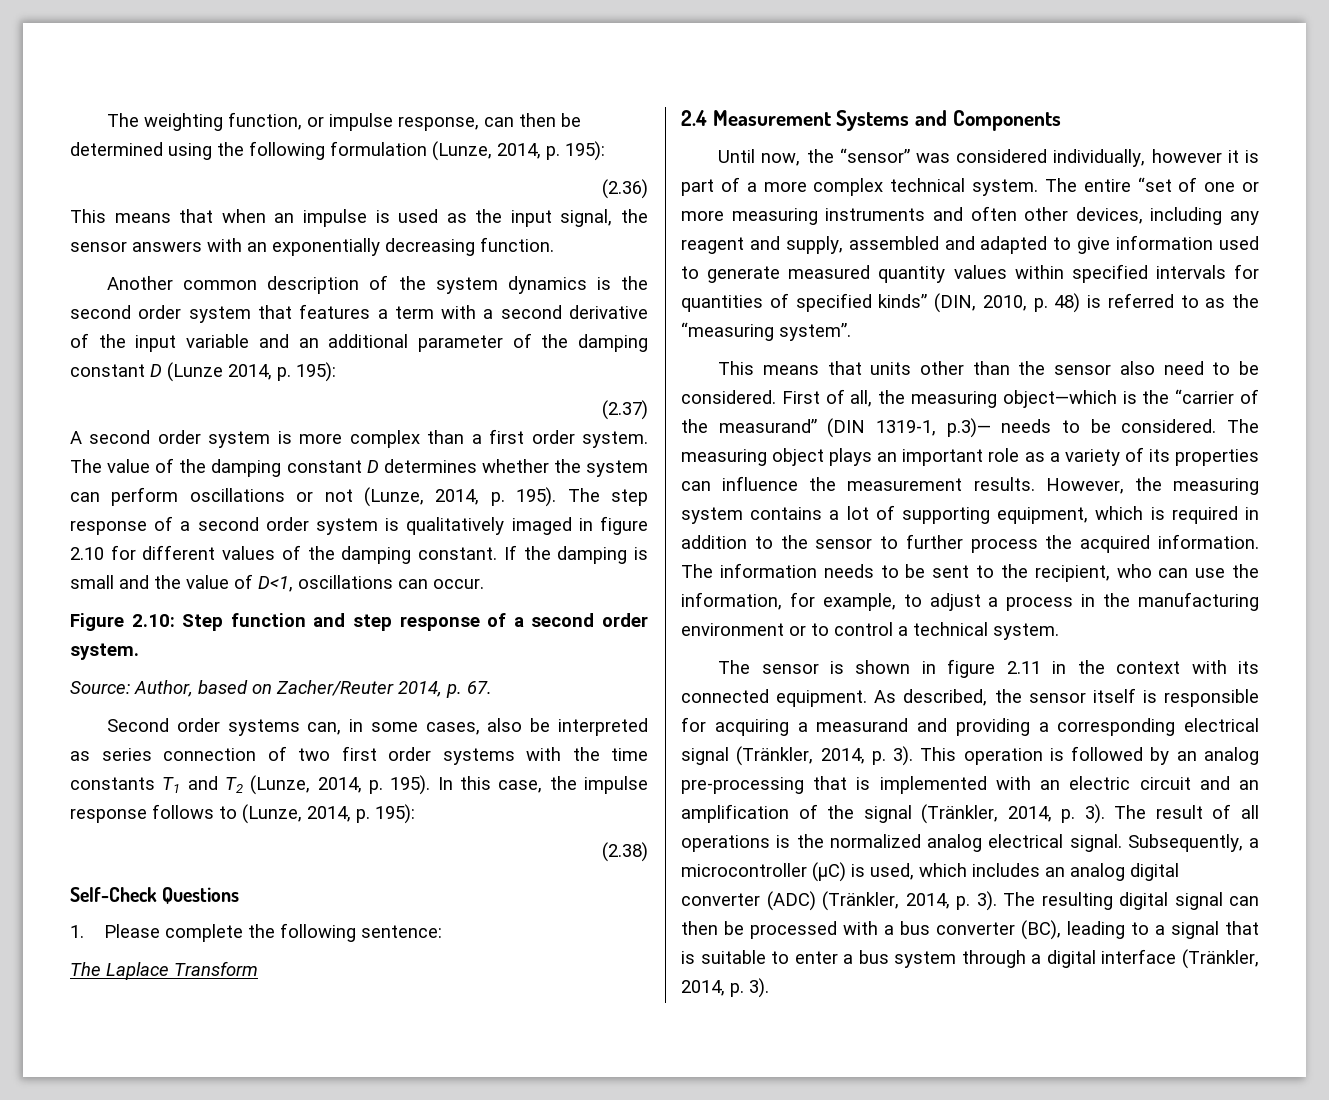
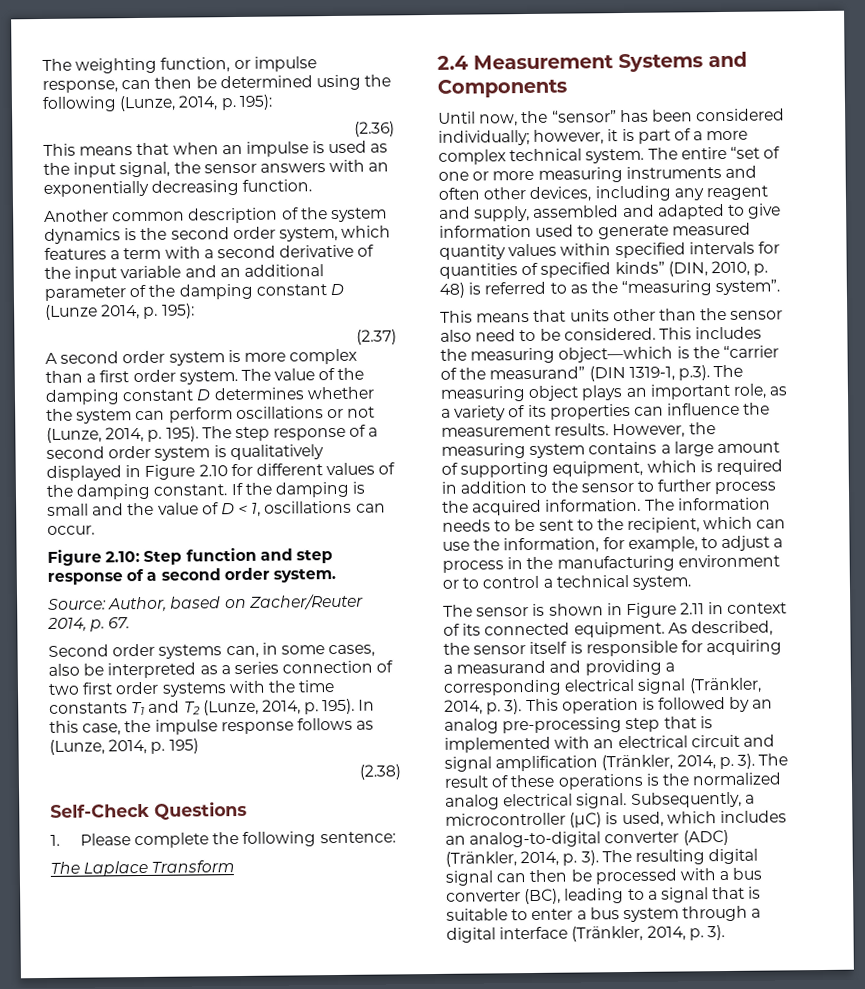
- The weighting function, or impulse response, can then be determined using the following formulation (Lunze, 2014, p. 195):
+ The weighting function, or impulse response, can then be determined using the following (Lunze, 2014, p. 195):
- Another common description of the system dynamics is the second order system that features a term with a second derivative of the input variable and an additional parameter of the damping constant D (Lunze 2014, p. 195):
+ Another common description of the system dynamics is the second order system, which features a term with a second derivative of the input variable and an additional parameter of the damping constant D (Lunze 2014, p. 195):
- The step response of a second order system is qualitatively imaged in figure 2.10 for different values of the damping constant.
+ The step response of a second order system is qualitatively displayed in Figure 2.10 for different values of the damping constant.
- If the damping is small and the value of D<1, oscillations can occur.
+ If the damping is small and the value of D < 1, oscillations can occur.
- Second order systems can, in some cases, also be interpreted as series connection of two first order systems with the time constants T1 and T2 (Lunze, 2014, p. 195).
+ Second order systems can, in some cases, also be interpreted as a series connection of two first order systems with the time constants T1 and T2 (Lunze, 2014, p. 195).
- In this case, the impulse response follows to (Lunze, 2014, p. 195):
+ In this case, the impulse response follows as (Lunze, 2014, p. 195)
- Until now, the “sensor” was considered individually, however it is part of a more complex technical system.
+ Until now, the “sensor” has been considered individually; however, it is part of a more complex technical system.
- First of all, the measuring object—which is the “carrier of the measurand” (DIN 1319-1, p.3)— needs to be considered. The measuring object plays an important role as a variety of its properties can influence the measurement results.
+ This includes the measuring object—which is the “carrier of the measurand” (DIN 1319-1, p.3). The measuring object plays an important role, as a variety of its properties can influence the measurement results.
- However, the measuring system contains a lot of supporting equipment, which is required in addition to the sensor to further process the acquired information.
+ However, the measuring system contains a large amount of supporting equipment, which is required in addition to the sensor to further process the acquired information.
- The information needs to be sent to the recipient, who can use the information, for example, to adjust a process in the manufacturing environment or to control a technical system.
+ The information needs to be sent to the recipient, which can use the information, for example, to adjust a process in the manufacturing environment or to control a technical system.
- The sensor is shown in figure 2.11 in the context with its connected equipment.
+ The sensor is shown in Figure 2.11 in context of its connected equipment.
- This operation is followed by an analog pre-processing that is implemented with an electric circuit and an amplification of the signal (Tränkler, 2014, p. 3).
+ This operation is followed by an analog pre-processing step that is implemented with an electrical circuit and signal amplification (Tränkler, 2014, p. 3).
- The result of all operations is the normalized analog electrical signal.
+ The result of these operations is the normalized analog electrical signal.
- Subsequently, a microcontroller (µC) is used, which includes an analog digital converter (ADC) (Tränkler, 2014, p. 3).
+ Subsequently, a microcontroller (µC) is used, which includes an analog-to-digital converter (ADC) (Tränkler, 2014, p. 3).

